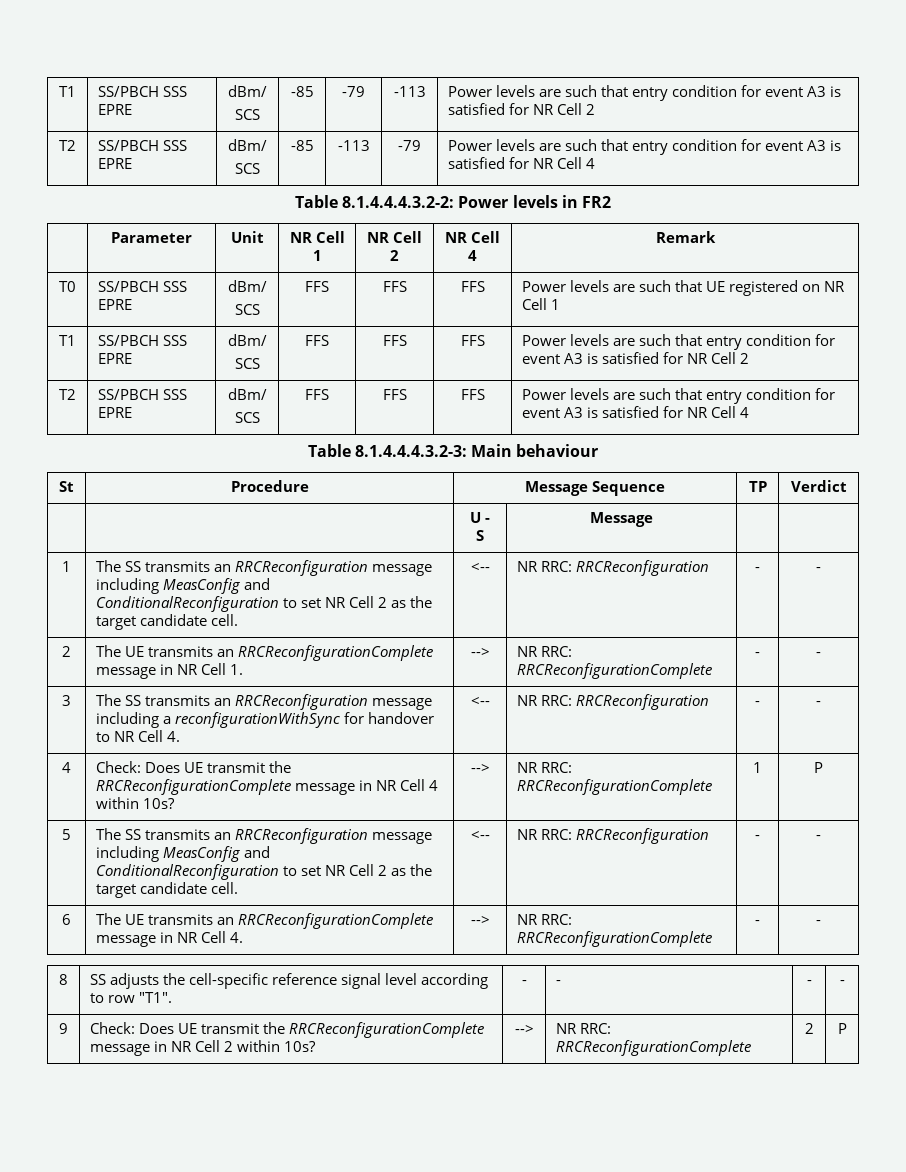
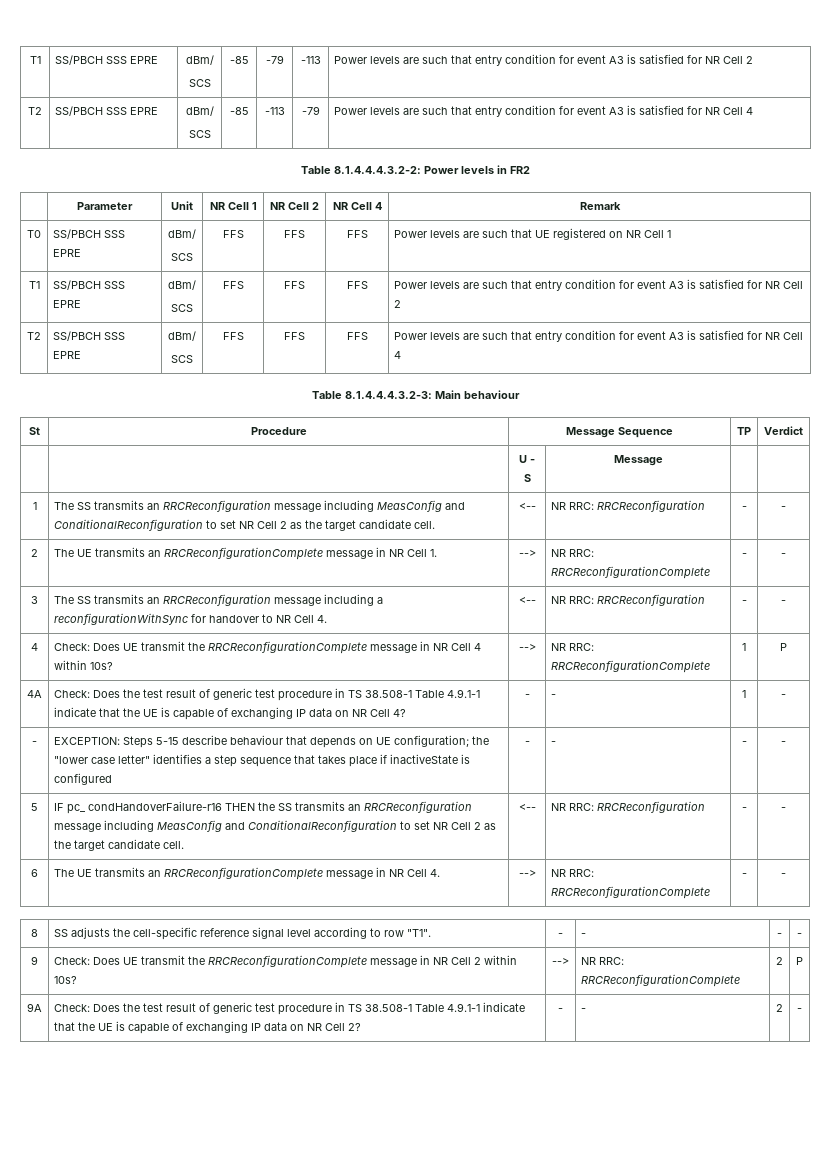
- 5 | The SS transmits an RRCReconfiguration message including MeasConfig and ConditionalReconfiguration to set NR Cell 2 as the target candidate cell. | <-- | NR RRC: RRCReconfiguration | - | -
+ 4A | Check: Does the test result of generic test procedure in TS 38.508-1 Table 4.9.1-1 indicate that the UE is capable of exchanging IP data on NR Cell 4? | - | - | 1 | -
+ - | EXCEPTION: Steps 5-15 describe behaviour that depends on UE configuration; the "lower case letter" identifies a step sequence that takes place if inactiveState is configured | - | - | - | -
+ 5 | IF pc_ condHandoverFailure-r16 THEN the SS transmits an RRCReconfiguration message including MeasConfig and ConditionalReconfiguration to set NR Cell 2 as the target candidate cell. | <-- | NR RRC: RRCReconfiguration | - | -
+ 9A | Check: Does the test result of generic test procedure in TS 38.508-1 Table 4.9.1-1 indicate that the UE is capable of exchanging IP data on NR Cell 2? | - | - | 2 | -

